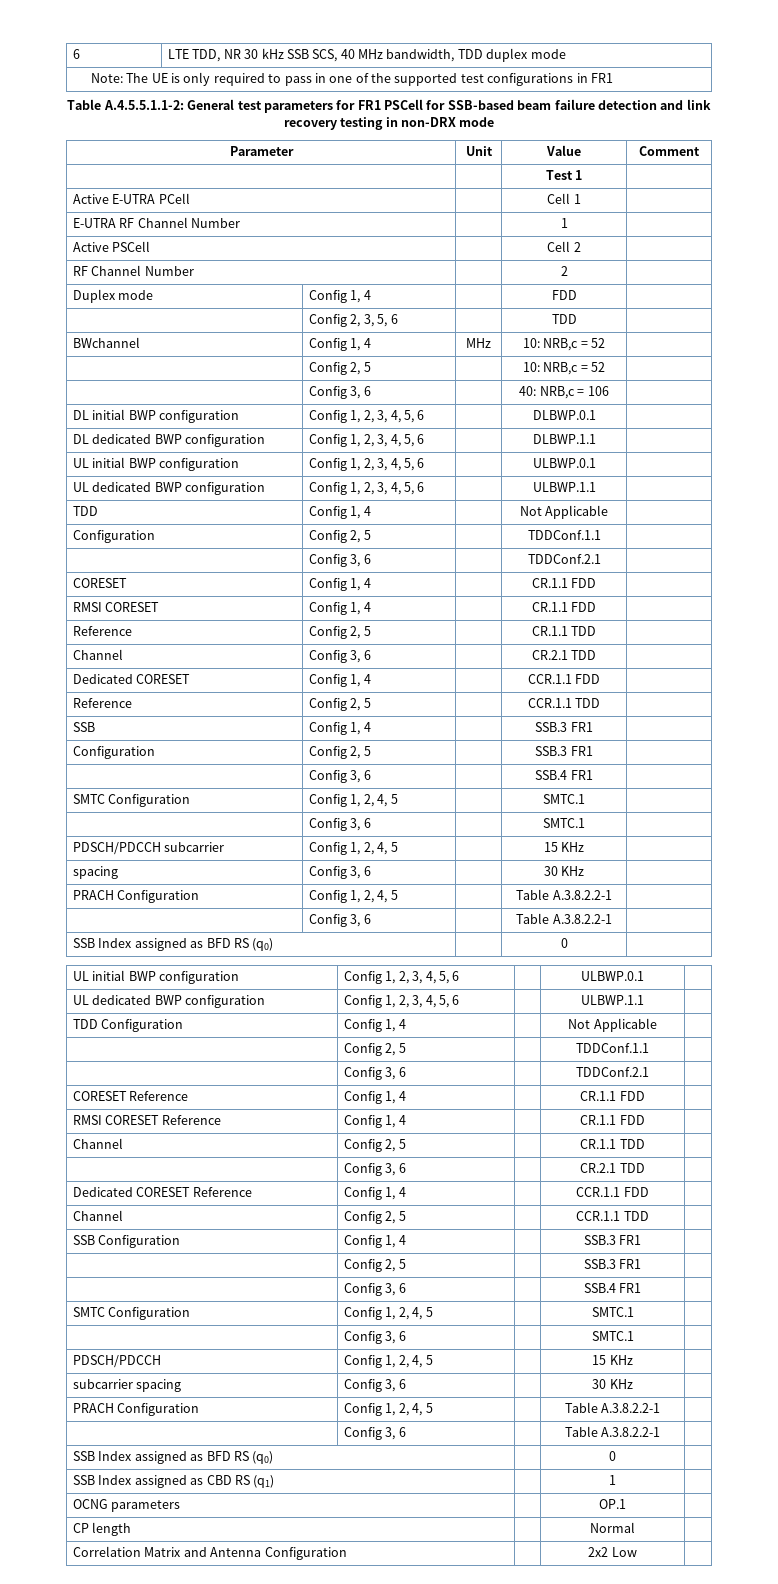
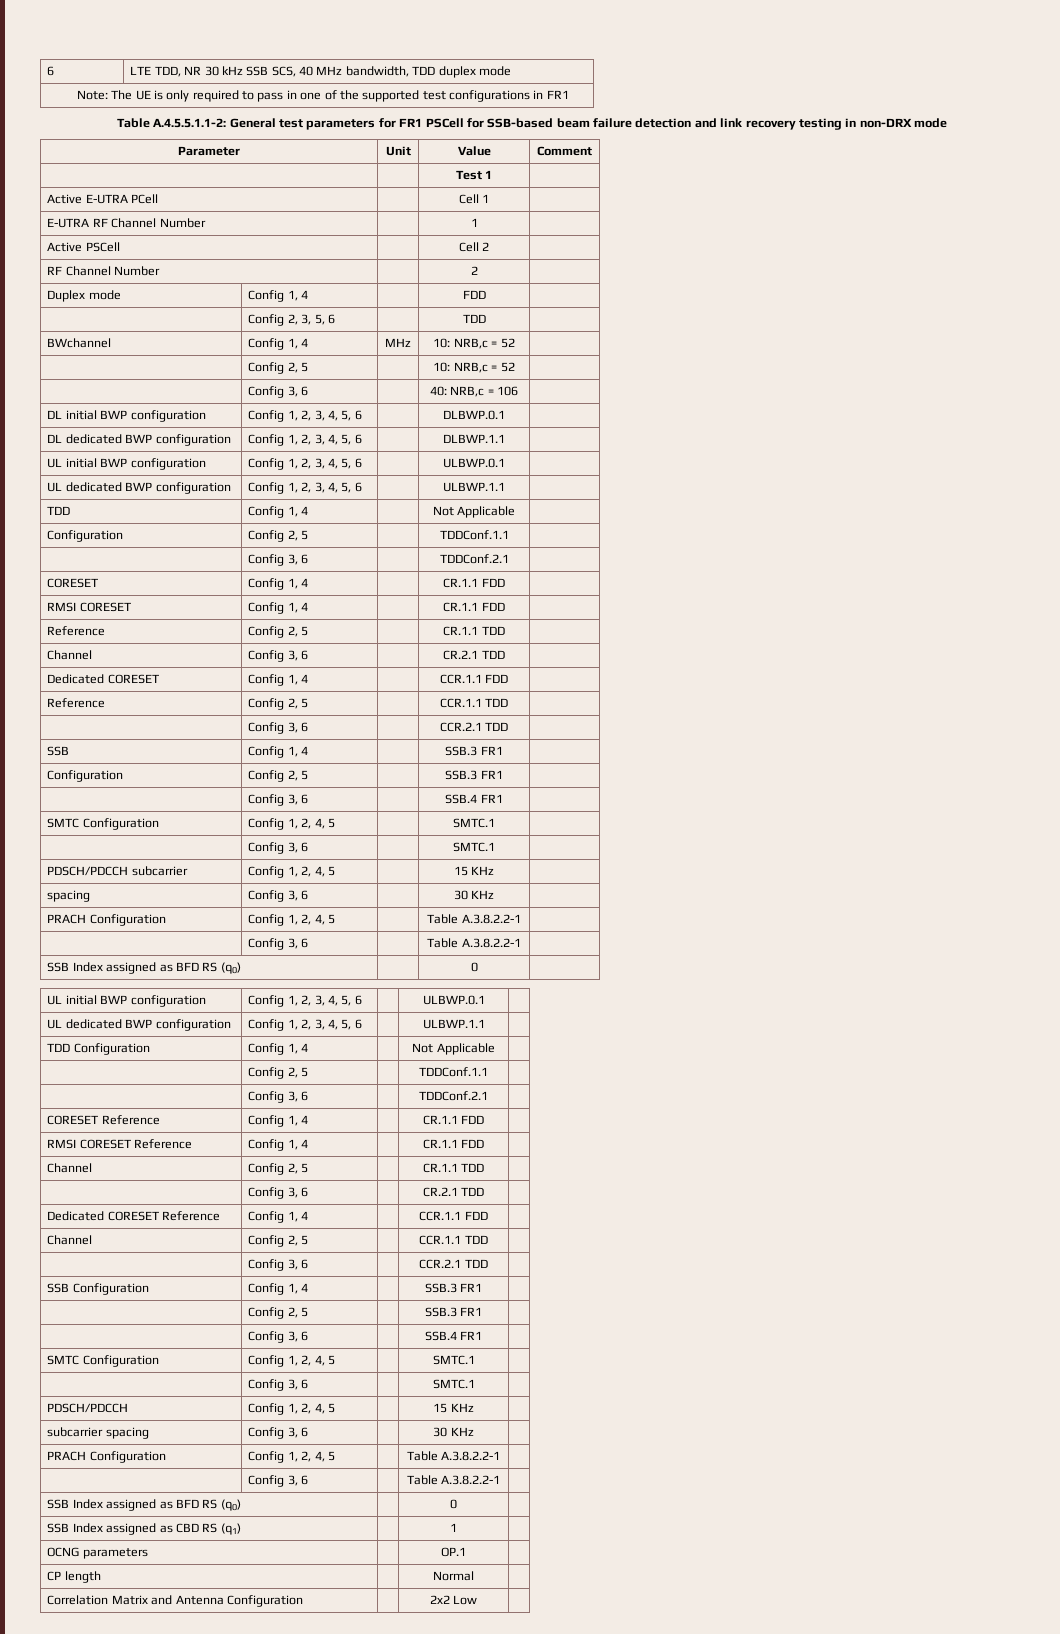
  Reference | Config 2, 5 | | CCR.1.1 TDD |
+ | Config 3, 6 | | CCR.2.1 TDD |
  Channel | Config 2, 5 | | CCR.1.1 TDD |
+ | Config 3, 6 | | CCR.2.1 TDD |

